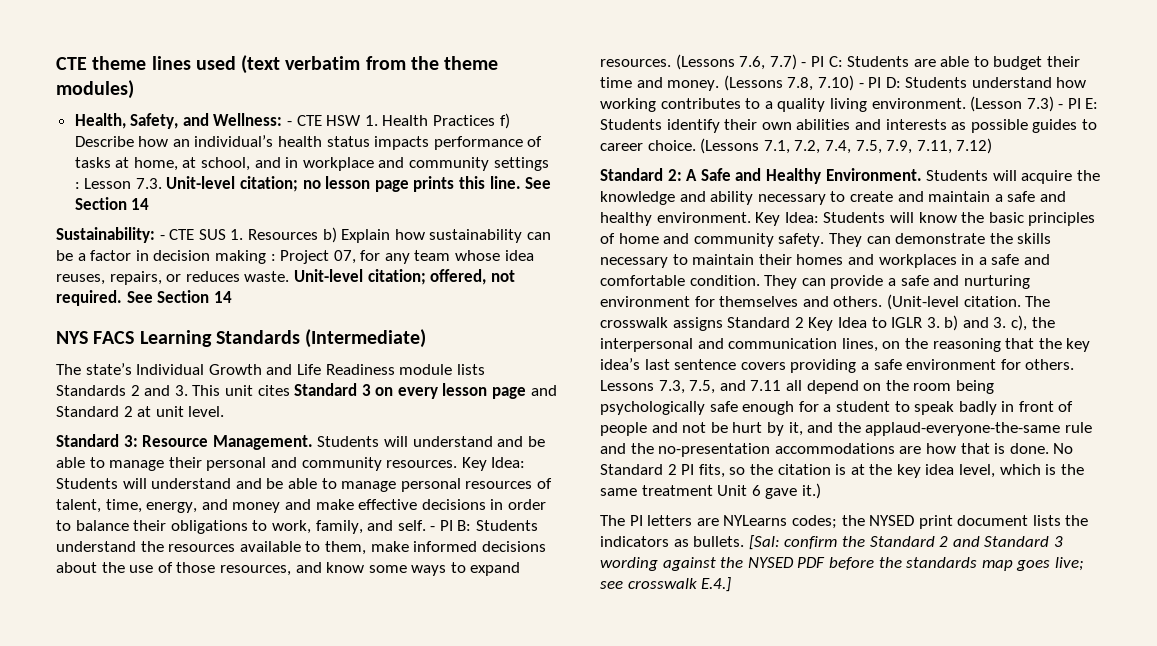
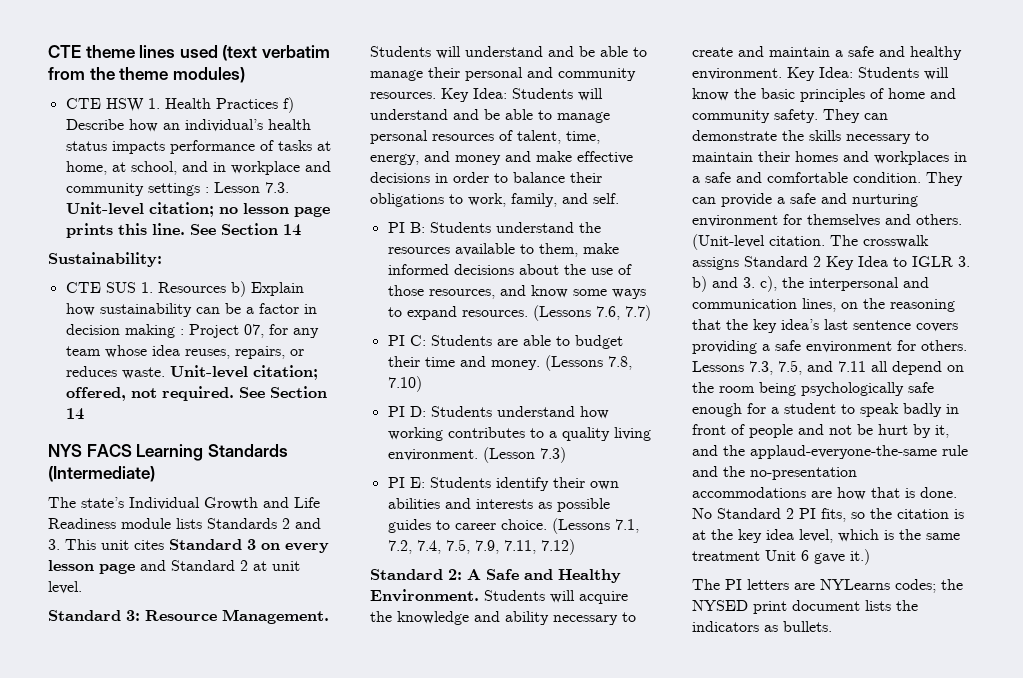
- Health, Safety, and Wellness: - CTE HSW 1. Health Practices f) Describe how an individual’s health status impacts performance of tasks at home, at school, and in workplace and community settings : Lesson 7.3. Unit-level citation; no lesson page prints this line.
+ CTE HSW 1. Health Practices f) Describe how an individual’s health status impacts performance of tasks at home, at school, and in workplace and community settings : Lesson 7.3. Unit-level citation; no lesson page prints this line.
- Sustainability: - CTE SUS 1. Resources b) Explain how sustainability can be a factor in decision making : Project 07, for any team whose idea reuses, repairs, or reduces waste.
+ Sustainability:
+ CTE SUS 1. Resources b) Explain how sustainability can be a factor in decision making : Project 07, for any team whose idea reuses, repairs, or reduces waste.
- Key Idea: Students will understand and be able to manage personal resources of talent, time, energy, and money and make effective decisions in order to balance their obligations to work, family, and self. - PI B: Students understand the resources available to them, make informed decisions about the use of those resources, and know some ways to expand resources.
+ Key Idea: Students will understand and be able to manage personal resources of talent, time, energy, and money and make effective decisions in order to balance their obligations to work, family, and self.
+ PI B: Students understand the resources available to them, make informed decisions about the use of those resources, and know some ways to expand resources.
- (Lessons 7.6, 7.7) - PI C: Students are able to budget their time and money.
+ (Lessons 7.6, 7.7)
+ PI C: Students are able to budget their time and money.
- (Lessons 7.8, 7.10) - PI D: Students understand how working contributes to a quality living environment.
+ (Lessons 7.8, 7.10)
+ PI D: Students understand how working contributes to a quality living environment.
- (Lesson 7.3) - PI E: Students identify their own abilities and interests as possible guides to career choice.
+ (Lesson 7.3)
+ PI E: Students identify their own abilities and interests as possible guides to career choice.
- [Sal: confirm the Standard 2 and Standard 3 wording against the NYSED PDF before the standards map goes live; see crosswalk E.4.]

